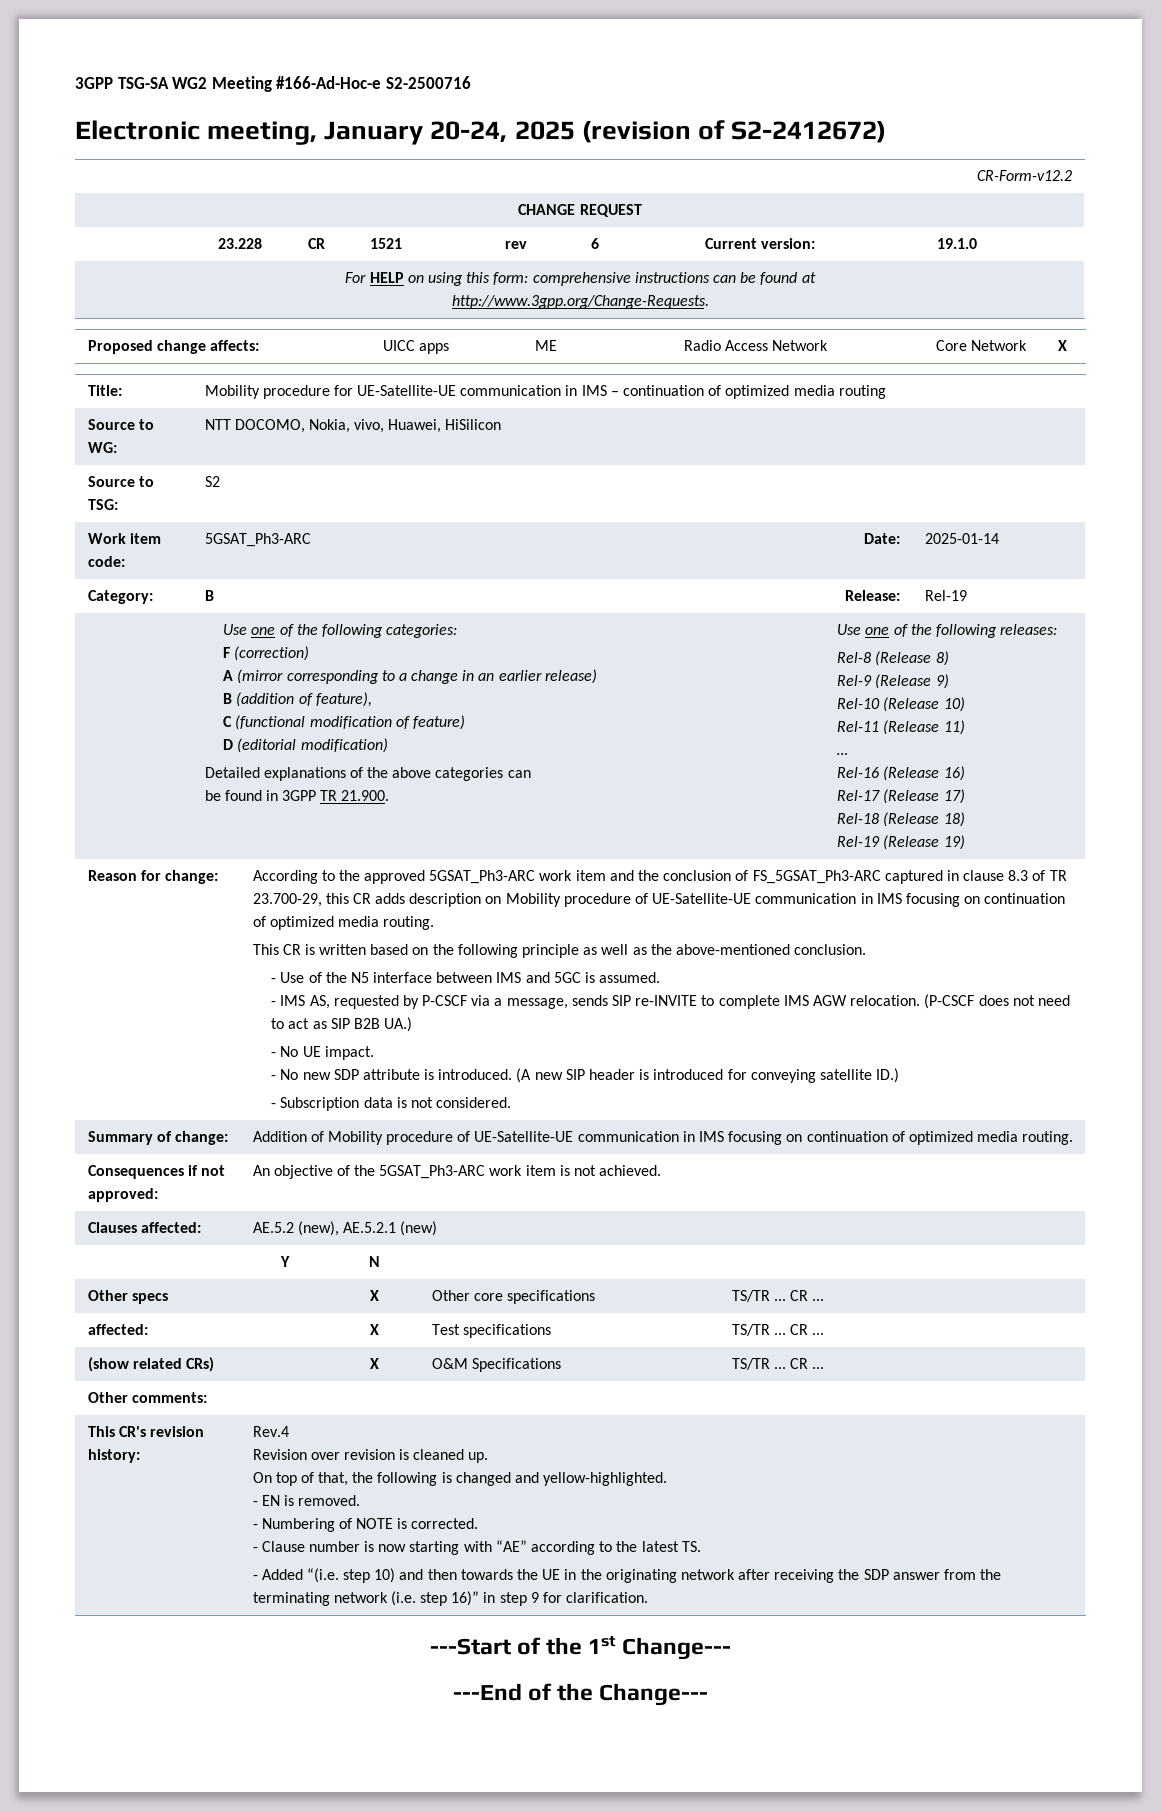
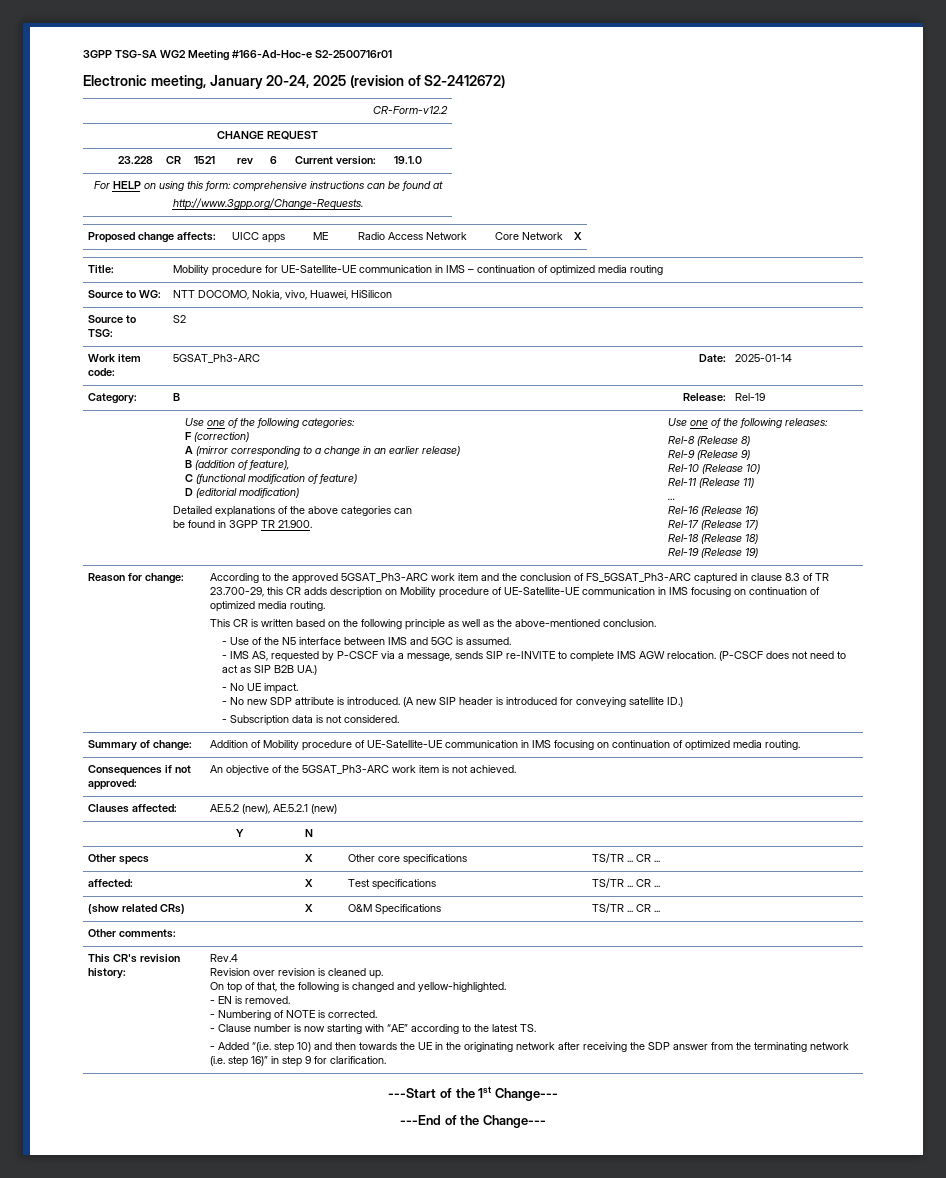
- 3GPP TSG-SA WG2 Meeting #166-Ad-Hoc-e S2-2500716
+ 3GPP TSG-SA WG2 Meeting #166-Ad-Hoc-e S2-2500716r01

